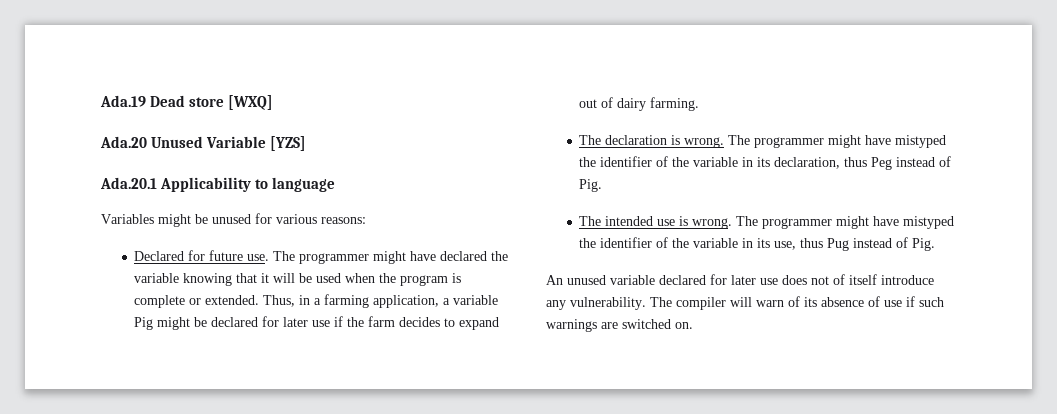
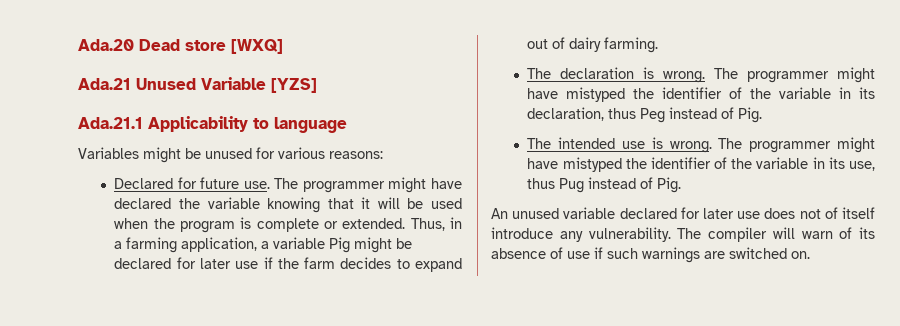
- Ada.19 Dead store [WXQ]
+ Ada.20 Dead store [WXQ]
- Ada.20 Unused Variable [YZS]
+ Ada.21 Unused Variable [YZS]
- Ada.20.1 Applicability to language
+ Ada.21.1 Applicability to language

